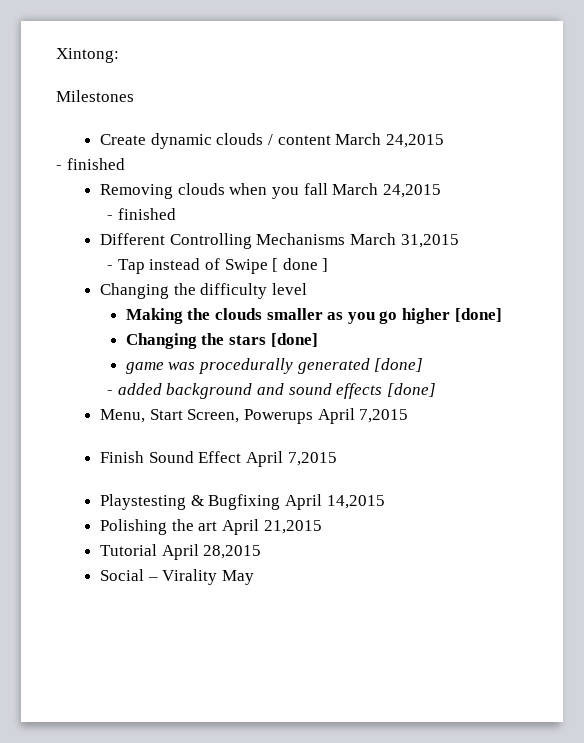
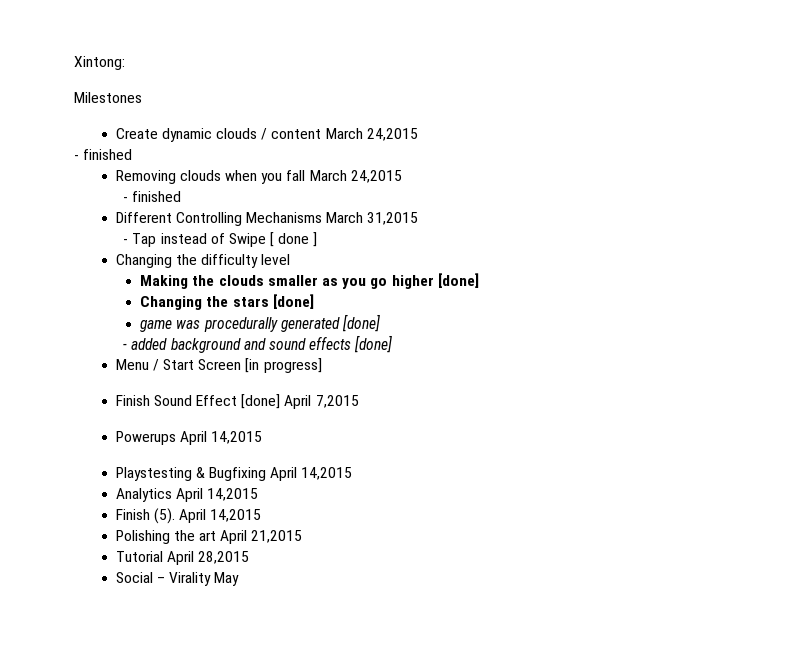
- Menu, Start Screen, Powerups April 7,2015
+ Menu / Start Screen [in progress]
- Finish Sound Effect April 7,2015
+ Finish Sound Effect [done] April 7,2015
+ Powerups April 14,2015
+ Analytics April 14,2015
+ Finish (5). April 14,2015

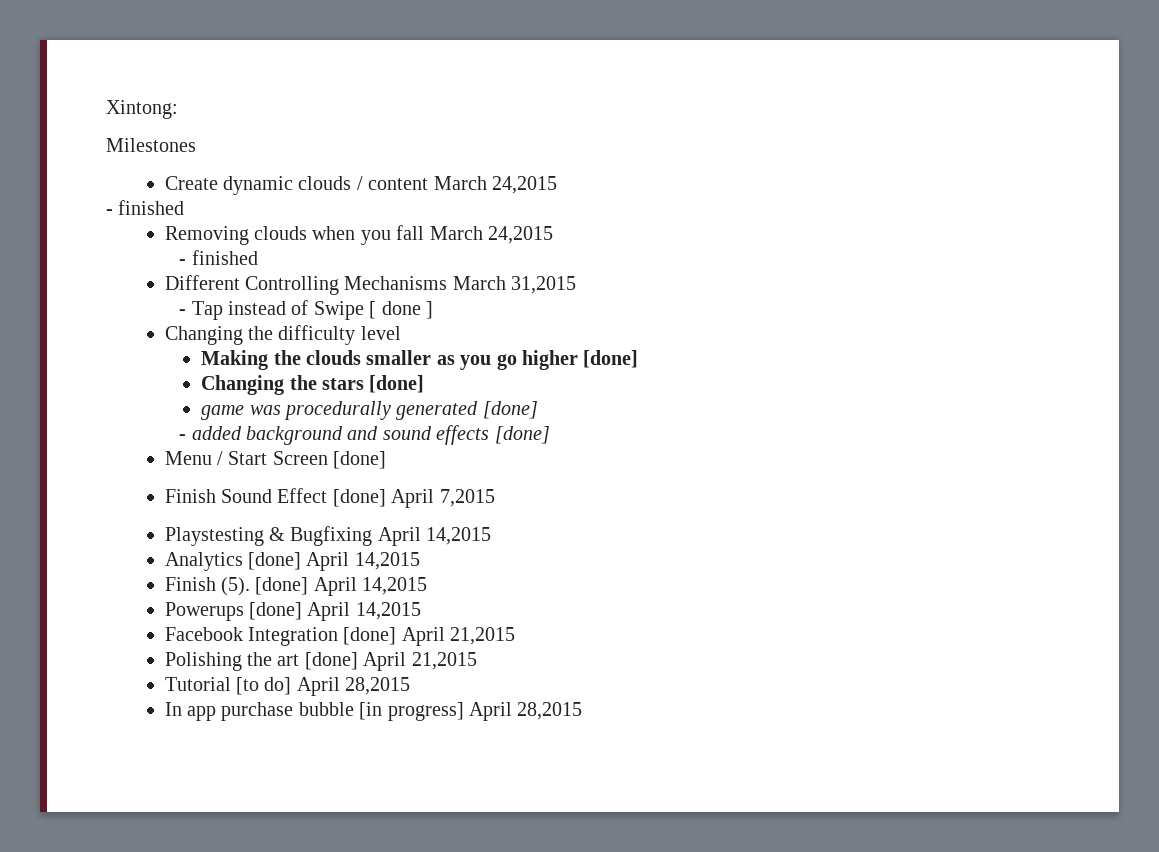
- Menu / Start Screen [in progress]
+ Menu / Start Screen [done]
- Powerups April 14,2015
- Analytics April 14,2015
+ Analytics [done] April 14,2015
- Finish (5). April 14,2015
+ Finish (5). [done] April 14,2015
+ Powerups [done] April 14,2015
+ Facebook Integration [done] April 21,2015
- Polishing the art April 21,2015
+ Polishing the art [done] April 21,2015
- Tutorial April 28,2015
+ Tutorial [to do] April 28,2015
- Social – Virality May
+ In app purchase bubble [in progress] April 28,2015

